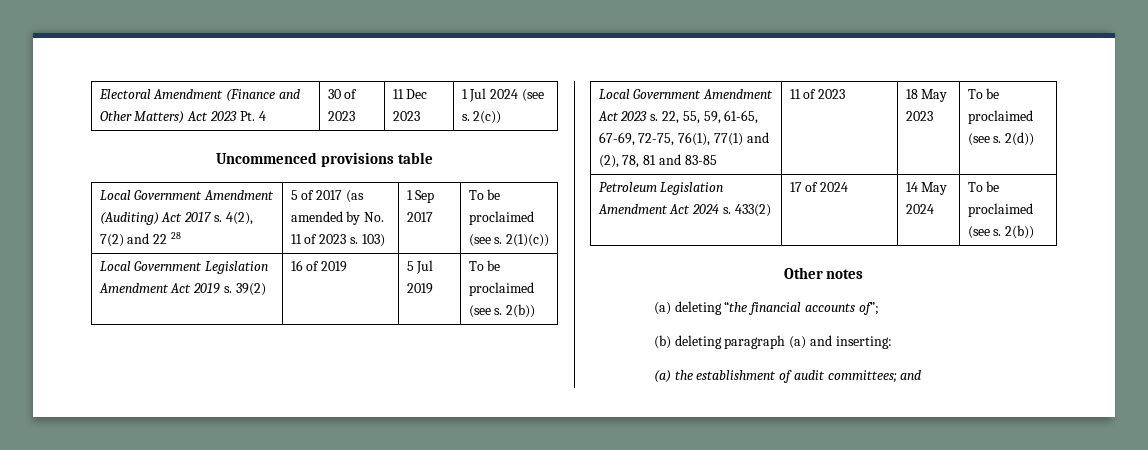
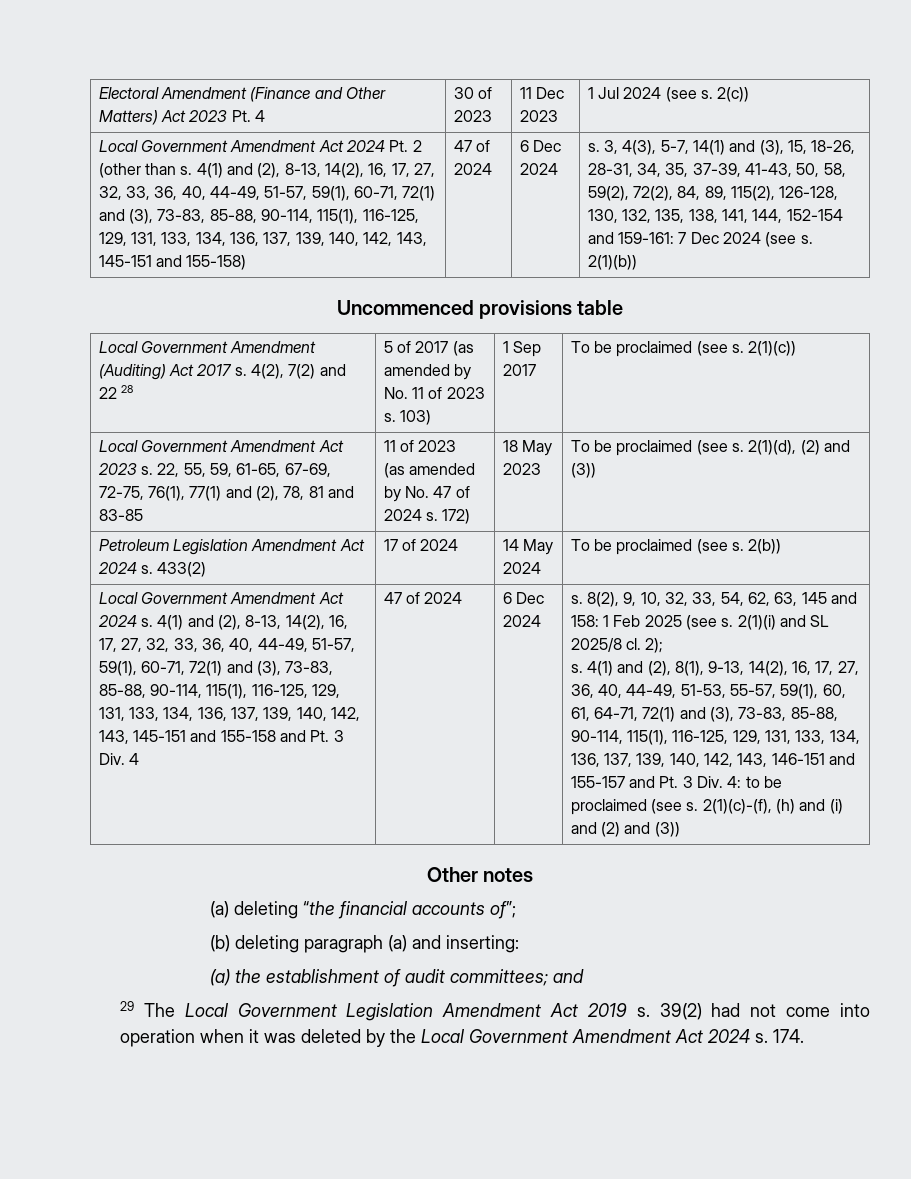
+ Local Government Amendment Act 2024 Pt. 2 (other than s. 4(1) and (2), 8-13, 14(2), 16, 17, 27, 32, 33, 36, 40, 44-49, 51-57, 59(1), 60-71, 72(1) and (3), 73-83, 85-88, 90-114, 115(1), 116-125, 129, 131, 133, 134, 136, 137, 139, 140, 142, 143, 145-151 and 155-158) | 47 of 2024 | 6 Dec 2024 | s. 3, 4(3), 5-7, 14(1) and (3), 15, 18-26, 28-31, 34, 35, 37-39, 41-43, 50, 58, 59(2), 72(2), 84, 89, 115(2), 126-128, 130, 132, 135, 138, 141, 144, 152-154 and 159-161: 7 Dec 2024 (see s. 2(1)(b))
- Local Government Legislation Amendment Act 2019 s. 39(2) | 16 of 2019 | 5 Jul 2019 | To be proclaimed (see s. 2(b))
+ (as amended by No. 47 of 2024 s. 172)
- 2(d))
+ 2(1)(d), (2) and (3))
+ Local Government Amendment Act 2024 s. 4(1) and (2), 8-13, 14(2), 16, 17, 27, 32, 33, 36, 40, 44-49, 51-57, 59(1), 60-71, 72(1) and (3), 73-83, 85-88, 90-114, 115(1), 116-125, 129, 131, 133, 134, 136, 137, 139, 140, 142, 143, 145-151 and 155-158 and Pt. 3 Div. 4 | 47 of 2024 | 6 Dec 2024 | s. 8(2), 9, 10, 32, 33, 54, 62, 63, 145 and 158: 1 Feb 2025 (see s. 2(1)(i) and SL 2025/8 cl. 2);
+ s. 4(1) and (2), 8(1), 9-13, 14(2), 16, 17, 27, 36, 40, 44-49, 51-53, 55-57, 59(1), 60, 61, 64-71, 72(1) and (3), 73-83, 85-88, 90-114, 115(1), 116-125, 129, 131, 133, 134, 136, 137, 139, 140, 142, 143, 146-151 and 155-157 and Pt. 3 Div. 4: to be proclaimed (see s. 2(1)(c)-(f), (h) and (i) and (2) and (3))
+ 29 The Local Government Legislation Amendment Act 2019 s. 39(2) had not come into operation when it was deleted by the Local Government Amendment Act 2024 s. 174.

